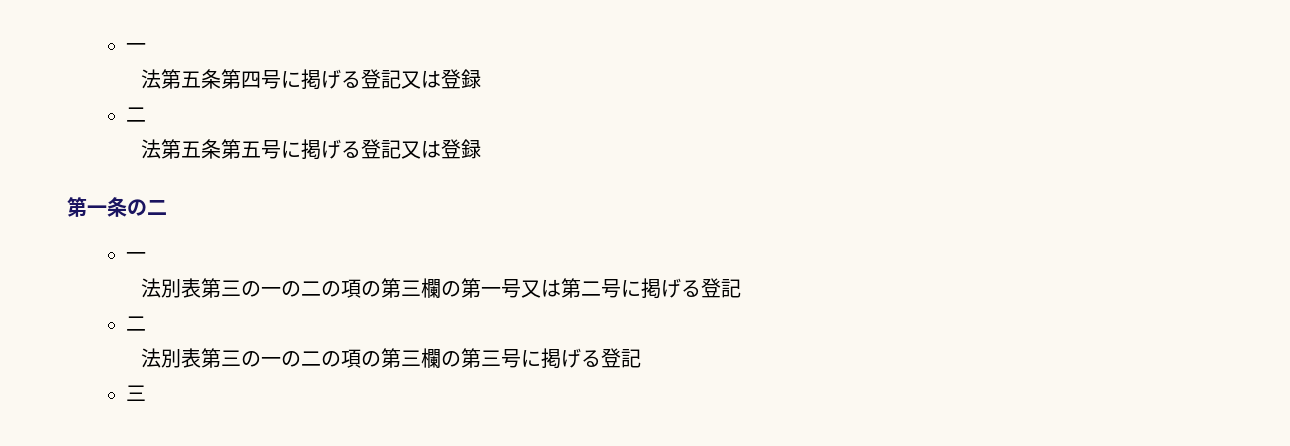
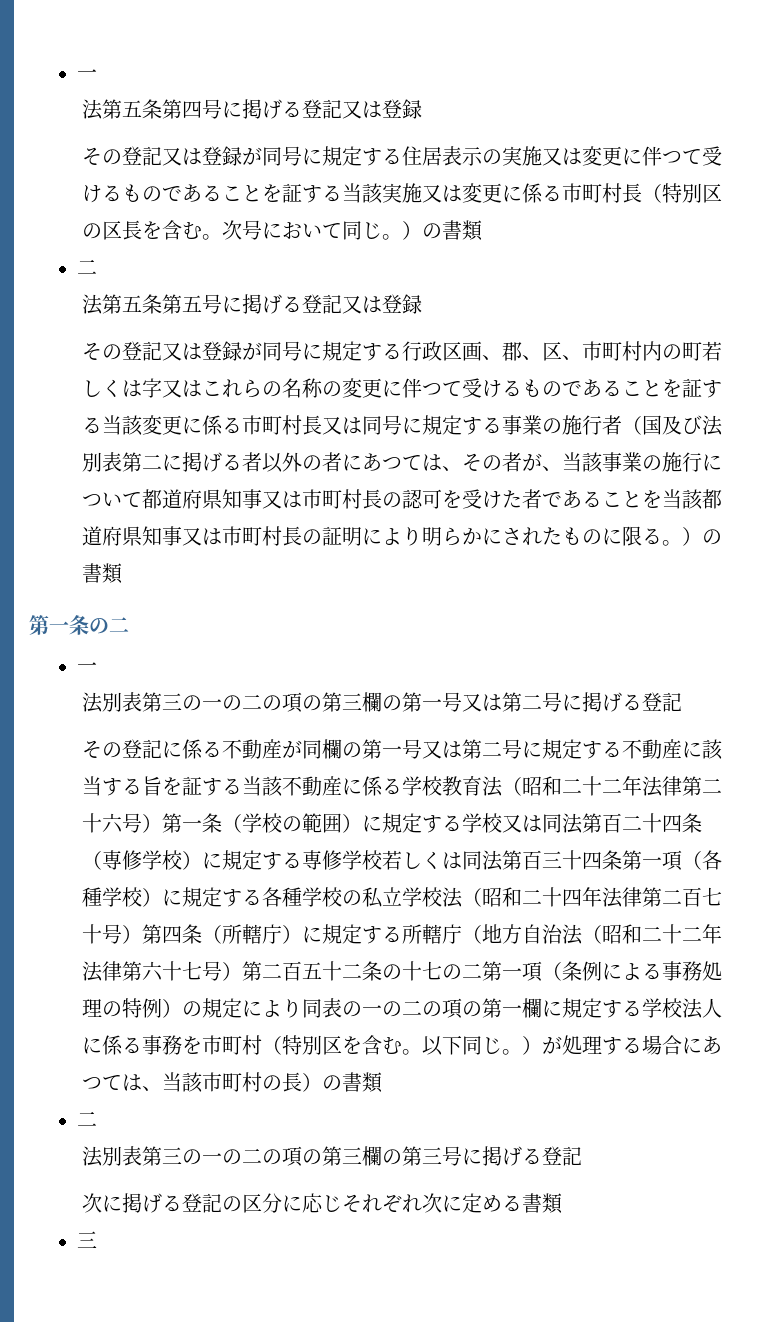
+ その登記又は登録が同号に規定する住居表示の実施又は変更に伴つて受けるものであることを証する当該実施又は変更に係る市町村長（特別区の区長を含む。次号において同じ。）の書類
+ その登記又は登録が同号に規定する行政区画、郡、区、市町村内の町若しくは字又はこれらの名称の変更に伴つて受けるものであることを証する当該変更に係る市町村長又は同号に規定する事業の施行者（国及び法別表第二に掲げる者以外の者にあつては、その者が、当該事業の施行について都道府県知事又は市町村長の認可を受けた者であることを当該都道府県知事又は市町村長の証明により明らかにされたものに限る。）の書類
+ その登記に係る不動産が同欄の第一号又は第二号に規定する不動産に該当する旨を証する当該不動産に係る学校教育法（昭和二十二年法律第二十六号）第一条（学校の範囲）に規定する学校又は同法第百二十四条（専修学校）に規定する専修学校若しくは同法第百三十四条第一項（各種学校）に規定する各種学校の私立学校法（昭和二十四年法律第二百七十号）第四条（所轄庁）に規定する所轄庁（地方自治法（昭和二十二年法律第六十七号）第二百五十二条の十七の二第一項（条例による事務処理の特例）の規定により同表の一の二の項の第一欄に規定する学校法人に係る事務を市町村（特別区を含む。以下同じ。）が処理する場合にあつては、当該市町村の長）の書類
+ 次に掲げる登記の区分に応じそれぞれ次に定める書類

